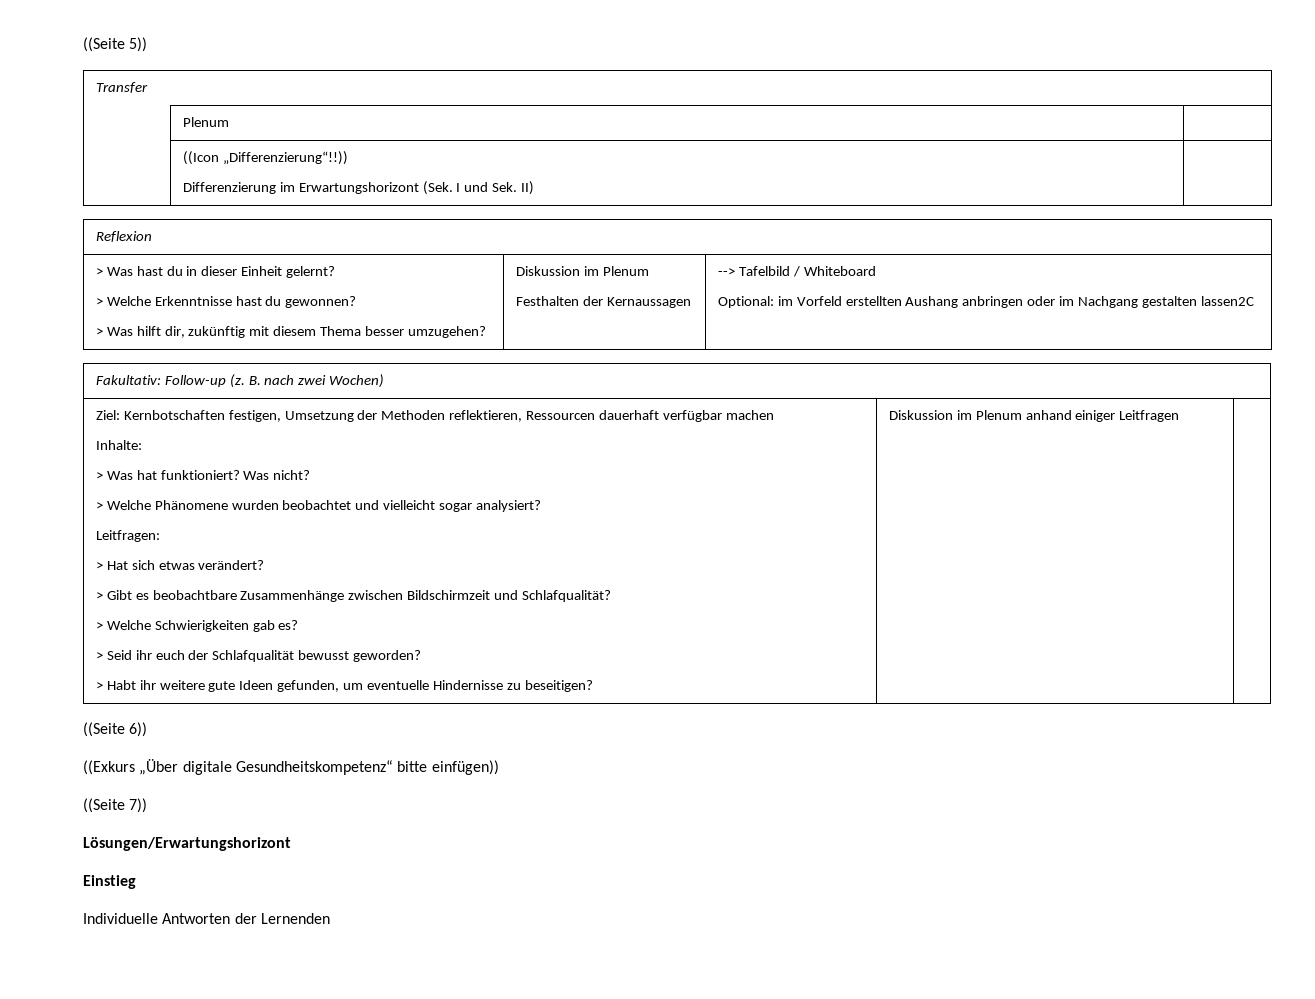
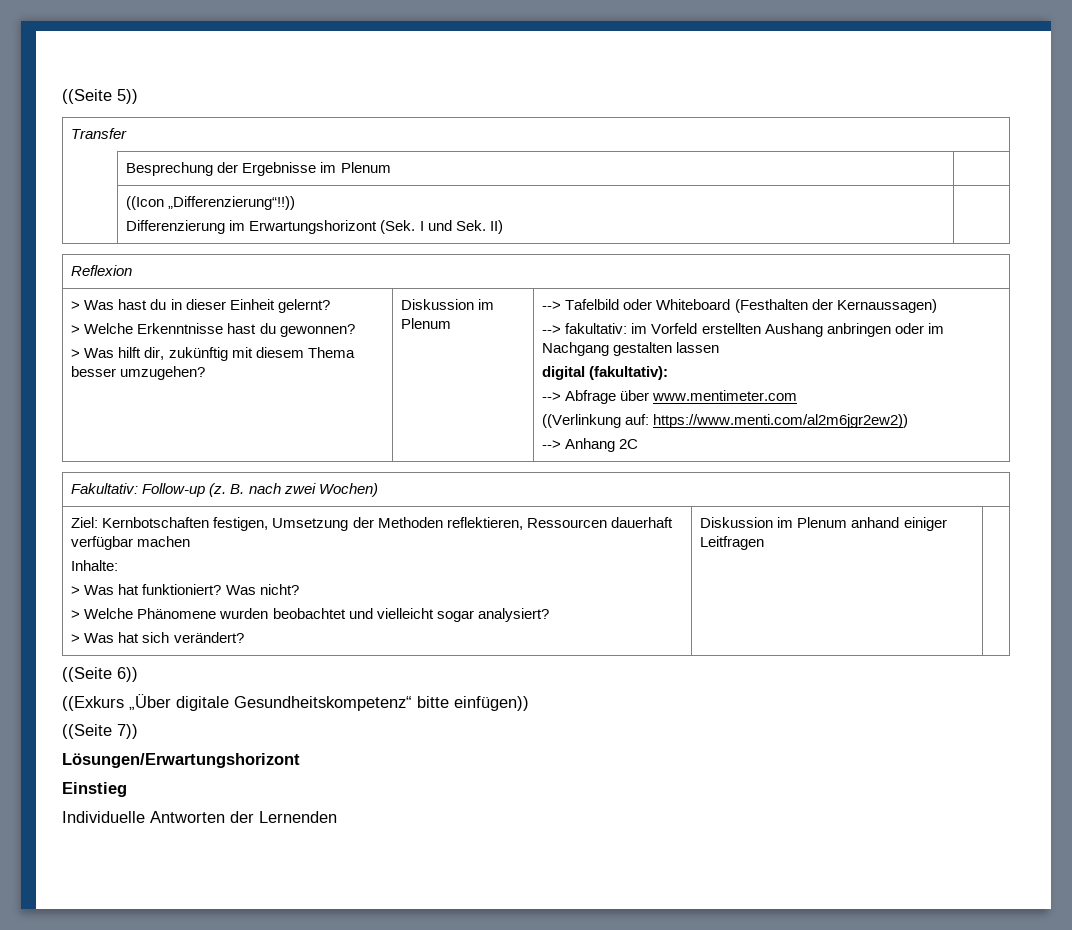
- | Plenum |
+ | Besprechung der Ergebnisse im Plenum |
- Festhalten der Kernaussagen
- --> Tafelbild / Whiteboard
- Optional: im Vorfeld erstellten Aushang anbringen oder im Nachgang gestalten lassen2C
+ --> Tafelbild oder Whiteboard (Festhalten der Kernaussagen)
+ --> fakultativ: im Vorfeld erstellten Aushang anbringen oder im Nachgang gestalten lassen
+ digital (fakultativ):
+ --> Abfrage über www.mentimeter.com
+ ((Verlinkung auf: https://www.menti.com/al2m6jgr2ew2))
+ --> Anhang 2C
- Leitfragen:
- > Hat sich etwas verändert?
- > Gibt es beobachtbare Zusammenhänge zwischen Bildschirmzeit und Schlafqualität?
- > Welche Schwierigkeiten gab es?
- > Seid ihr euch der Schlafqualität bewusst geworden?
- > Habt ihr weitere gute Ideen gefunden, um eventuelle Hindernisse zu beseitigen?
+ > Was hat sich verändert?

